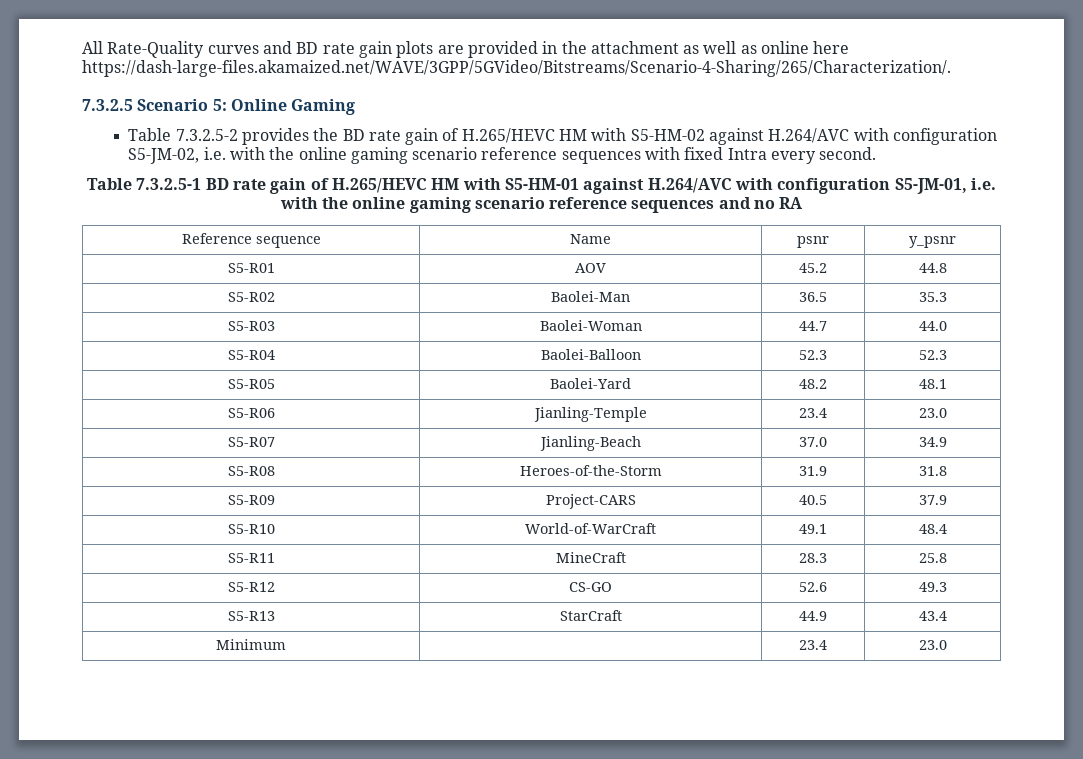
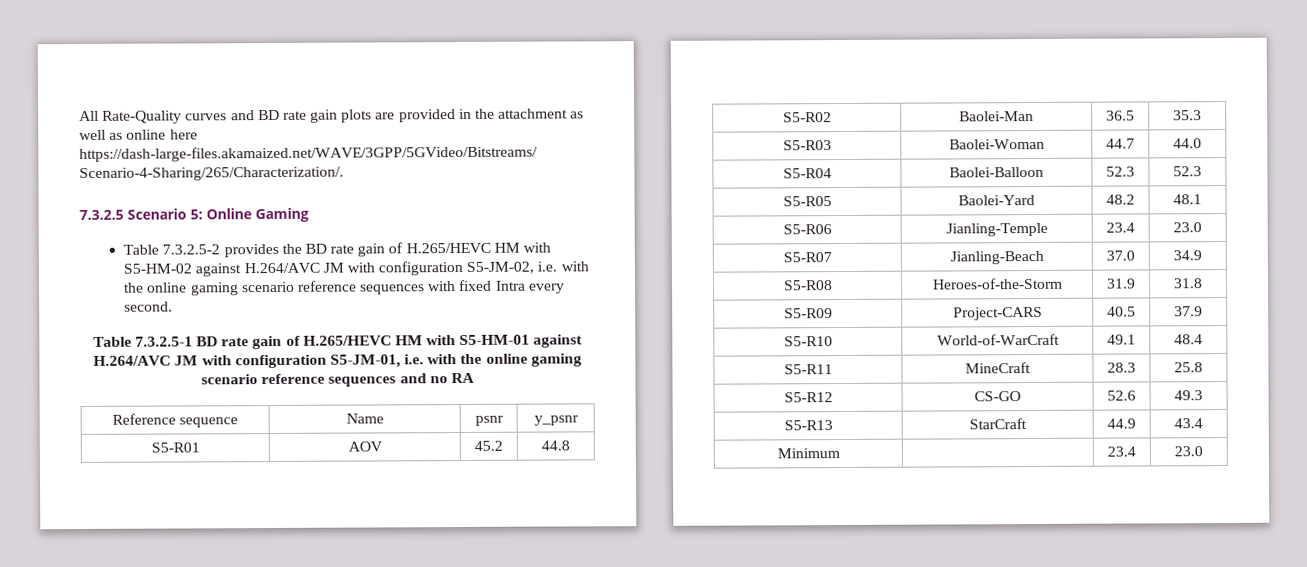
- Table 7.3.2.5-2 provides the BD rate gain of H.265/HEVC HM with S5-HM-02 against H.264/AVC with configuration S5-JM-02, i.e. with the online gaming scenario reference sequences with fixed Intra every second.
+ Table 7.3.2.5-2 provides the BD rate gain of H.265/HEVC HM with S5-HM-02 against H.264/AVC JM with configuration S5-JM-02, i.e. with the online gaming scenario reference sequences with fixed Intra every second.
- Table 7.3.2.5-1 BD rate gain of H.265/HEVC HM with S5-HM-01 against H.264/AVC with configuration S5-JM-01, i.e. with the online gaming scenario reference sequences and no RA
+ Table 7.3.2.5-1 BD rate gain of H.265/HEVC HM with S5-HM-01 against H.264/AVC JM with configuration S5-JM-01, i.e. with the online gaming scenario reference sequences and no RA

